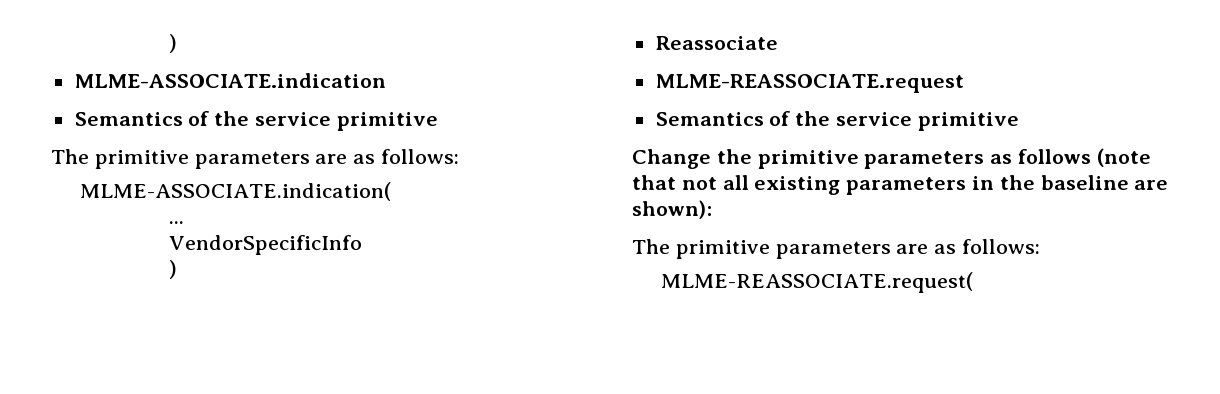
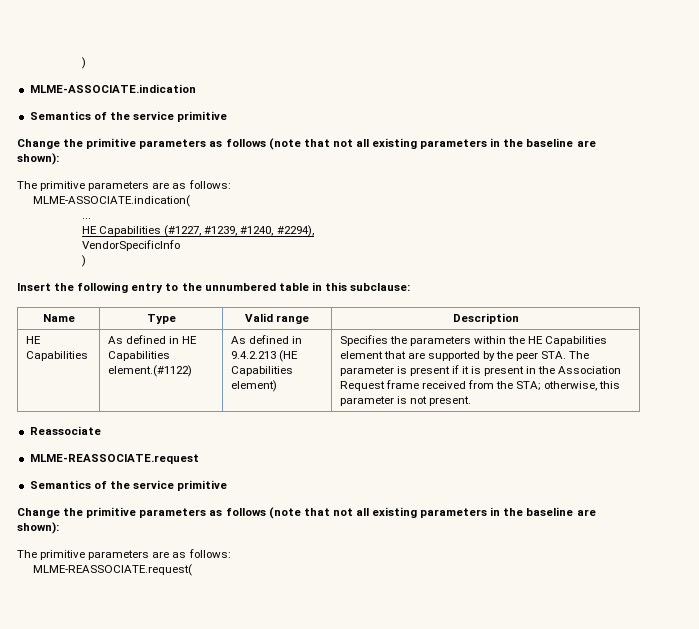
  MLME-ASSOCIATE.indication
  Semantics of the service primitive
+ Change the primitive parameters as follows (note that not all existing parameters in the baseline are shown):
+ HE Capabilities (#1227, #1239, #1240, #2294),
  VendorSpecificInfo
  )
+ Insert the following entry to the unnumbered table in this subclause:
+ Name | Type | Valid range | Description
+ HE Capabilities | As defined in HE Capabilities element.(#1122) | As defined in 9.4.2.213 (HE Capabilities element) | Specifies the parameters within the HE Capabilities element that are supported by the peer STA. The parameter is present if it is present in the Association Request frame received from the STA; otherwise, this parameter is not present.

